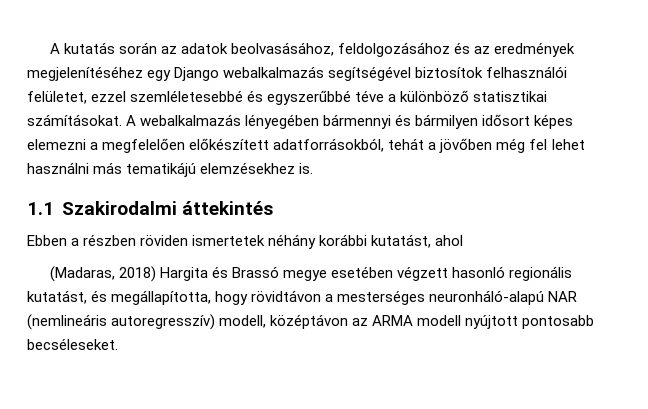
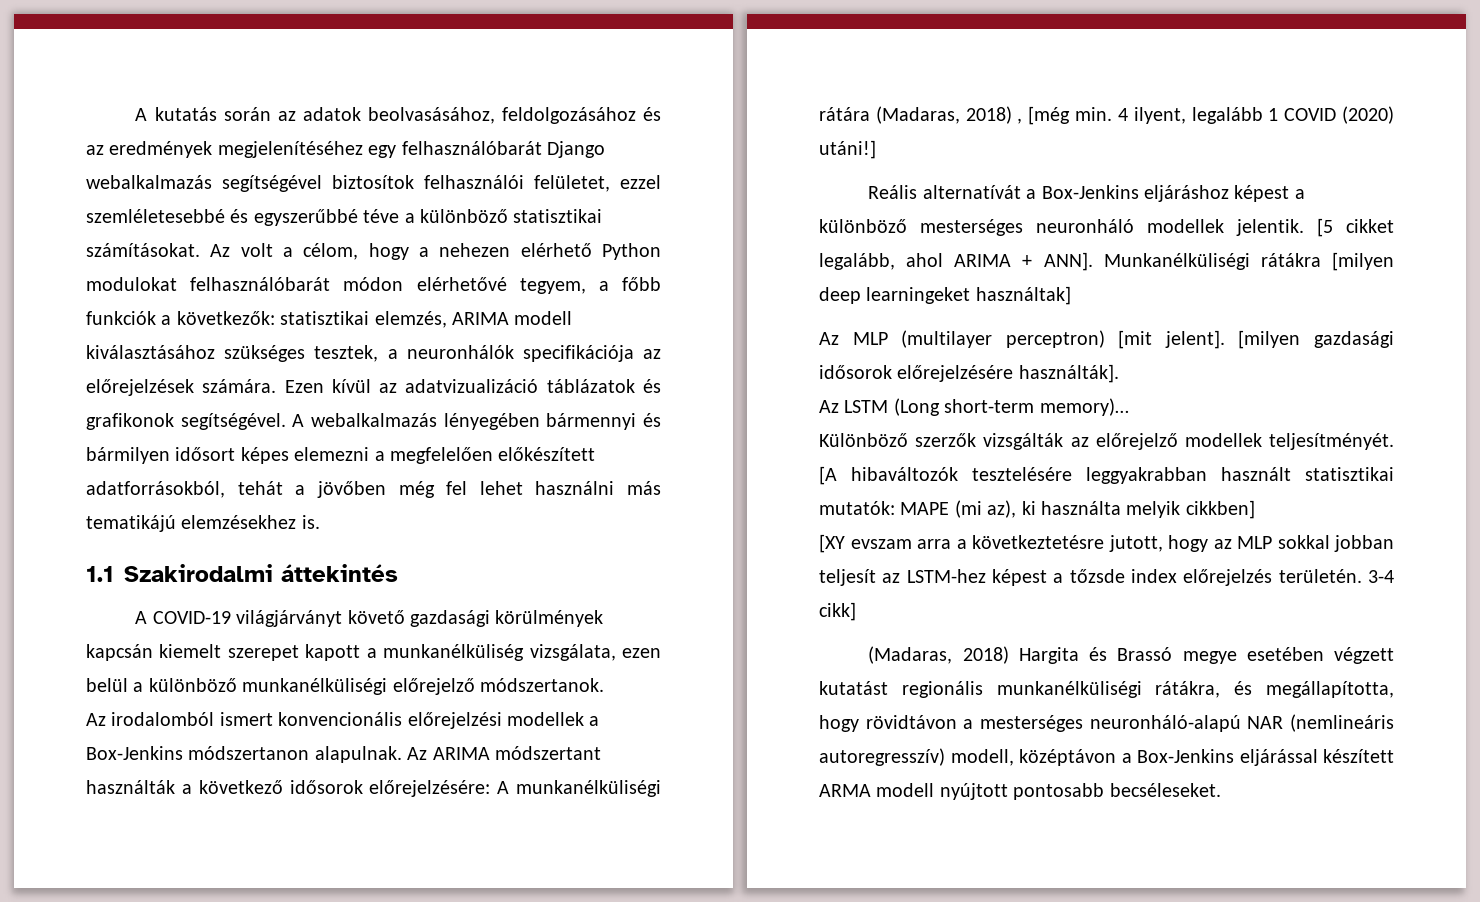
- A kutatás során az adatok beolvasásához, feldolgozásához és az eredmények megjelenítéséhez egy Django webalkalmazás segítségével biztosítok felhasználói felületet, ezzel szemléletesebbé és egyszerűbbé téve a különböző statisztikai számításokat.
+ A kutatás során az adatok beolvasásához, feldolgozásához és az eredmények megjelenítéséhez egy felhasználóbarát Django webalkalmazás segítségével biztosítok felhasználói felületet, ezzel szemléletesebbé és egyszerűbbé téve a különböző statisztikai számításokat.
+ Az volt a célom, hogy a nehezen elérhető Python modulokat felhasználóbarát módon elérhetővé tegyem, a főbb funkciók a következők: statisztikai elemzés, ARIMA modell kiválasztásához szükséges tesztek, a neuronhálók specifikációja az előrejelzések számára. Ezen kívül az adatvizualizáció táblázatok és grafikonok segítségével.
- Ebben a részben röviden ismertetek néhány korábbi kutatást, ahol
+ A COVID-19 világjárványt követő gazdasági körülmények kapcsán kiemelt szerepet kapott a munkanélküliség vizsgálata, ezen belül a különböző munkanélküliségi előrejelző módszertanok.
+ Az irodalomból ismert konvencionális előrejelzési modellek a Box-Jenkins módszertanon alapulnak. Az ARIMA módszertant használták a következő idősorok előrejelzésére: A munkanélküliségi rátára (Madaras, 2018) , [még min. 4 ilyent, legalább 1 COVID (2020) utáni!]
+ Reális alternatívát a Box-Jenkins eljáráshoz képest a különböző mesterséges neuronháló modellek jelentik. [5 cikket legalább, ahol ARIMA + ANN]. Munkanélküliségi rátákra [milyen deep learningeket használtak]
+ Az MLP (multilayer perceptron) [mit jelent]. [milyen gazdasági idősorok előrejelzésére használták].
+ Az LSTM (Long short-term memory)…
+ Különböző szerzők vizsgálták az előrejelző modellek teljesítményét. [A hibaváltozók tesztelésére leggyakrabban használt statisztikai mutatók: MAPE (mi az), ki használta melyik cikkben]
+ [XY evszam arra a következtetésre jutott, hogy az MLP sokkal jobban teljesít az LSTM-hez képest a tőzsde index előrejelzés területén. 3-4 cikk]
- (Madaras, 2018) Hargita és Brassó megye esetében végzett hasonló regionális kutatást, és megállapította, hogy rövidtávon a mesterséges neuronháló-alapú NAR (nemlineáris autoregresszív) modell, középtávon az ARMA modell nyújtott pontosabb becséleseket.
+ (Madaras, 2018) Hargita és Brassó megye esetében végzett kutatást regionális munkanélküliségi rátákra, és megállapította, hogy rövidtávon a mesterséges neuronháló-alapú NAR (nemlineáris autoregresszív) modell, középtávon a Box-Jenkins eljárással készített ARMA modell nyújtott pontosabb becséleseket.

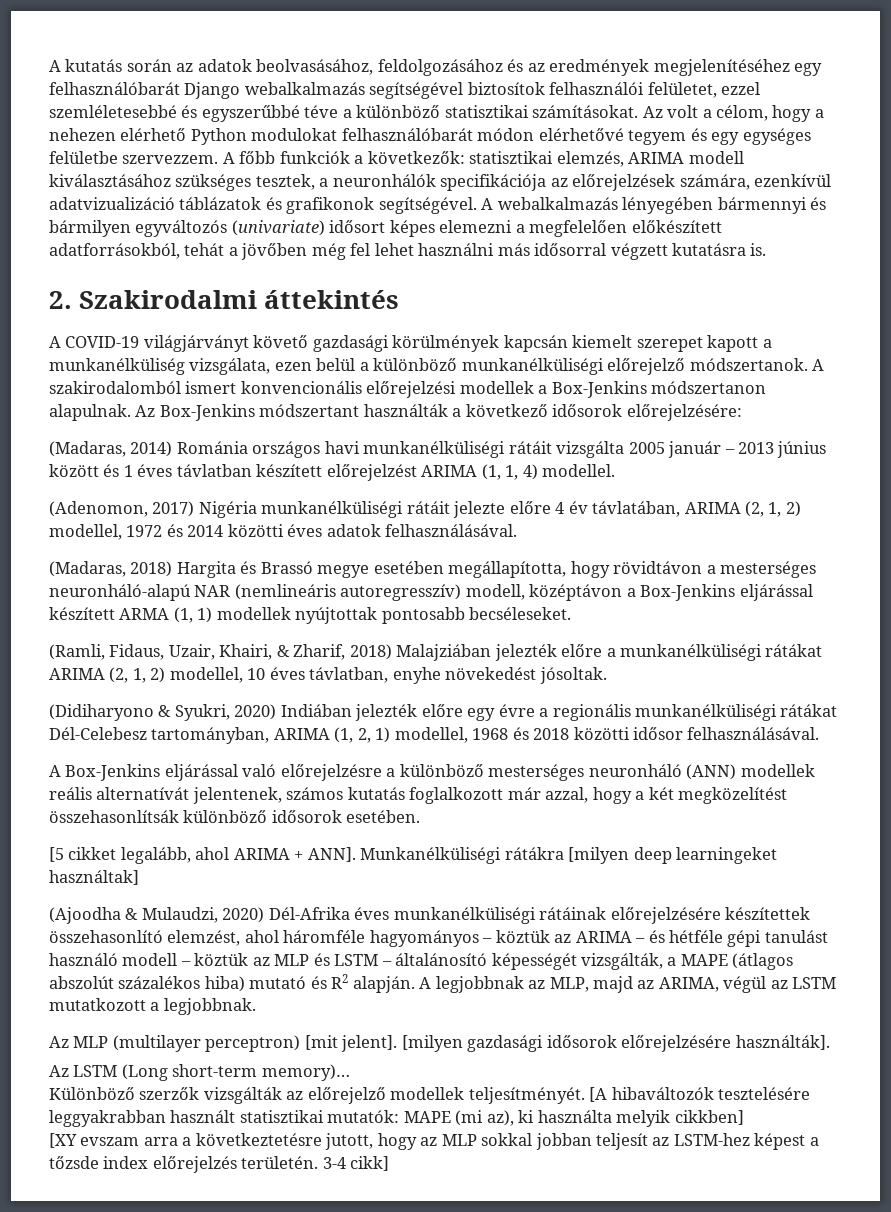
- Az volt a célom, hogy a nehezen elérhető Python modulokat felhasználóbarát módon elérhetővé tegyem, a főbb funkciók a következők: statisztikai elemzés, ARIMA modell kiválasztásához szükséges tesztek, a neuronhálók specifikációja az előrejelzések számára. Ezen kívül az adatvizualizáció táblázatok és grafikonok segítségével.
+ Az volt a célom, hogy a nehezen elérhető Python modulokat felhasználóbarát módon elérhetővé tegyem és egy egységes felületbe szervezzem. A főbb funkciók a következők: statisztikai elemzés, ARIMA modell kiválasztásához szükséges tesztek, a neuronhálók specifikációja az előrejelzések számára, ezenkívül adatvizualizáció táblázatok és grafikonok segítségével.
- A webalkalmazás lényegében bármennyi és bármilyen idősort képes elemezni a megfelelően előkészített adatforrásokból, tehát a jövőben még fel lehet használni más tematikájú elemzésekhez is.
+ A webalkalmazás lényegében bármennyi és bármilyen egyváltozós (univariate) idősort képes elemezni a megfelelően előkészített adatforrásokból, tehát a jövőben még fel lehet használni más idősorral végzett kutatásra is.
- 1.1 Szakirodalmi áttekintés
+ 2. Szakirodalmi áttekintés
- A COVID-19 világjárványt követő gazdasági körülmények kapcsán kiemelt szerepet kapott a munkanélküliség vizsgálata, ezen belül a különböző munkanélküliségi előrejelző módszertanok.
- Az irodalomból ismert konvencionális előrejelzési modellek a Box-Jenkins módszertanon alapulnak.
+ A COVID-19 világjárványt követő gazdasági körülmények kapcsán kiemelt szerepet kapott a munkanélküliség vizsgálata, ezen belül a különböző munkanélküliségi előrejelző módszertanok. A szakirodalomból ismert konvencionális előrejelzési modellek a Box-Jenkins módszertanon alapulnak.
- Az ARIMA módszertant használták a következő idősorok előrejelzésére: A munkanélküliségi rátára (Madaras, 2018) , [még min. 4 ilyent, legalább 1 COVID (2020) utáni!]
- Reális alternatívát a Box-Jenkins eljáráshoz képest a különböző mesterséges neuronháló modellek jelentik. [5 cikket legalább, ahol ARIMA + ANN].
+ Az Box-Jenkins módszertant használták a következő idősorok előrejelzésére:
+ (Madaras, 2014) Románia országos havi munkanélküliségi rátáit vizsgálta 2005 január – 2013 június között és 1 éves távlatban készített előrejelzést ARIMA (1, 1, 4) modellel.
+ (Adenomon, 2017) Nigéria munkanélküliségi rátáit jelezte előre 4 év távlatában, ARIMA (2, 1, 2) modellel, 1972 és 2014 közötti éves adatok felhasználásával.
+ (Madaras, 2018) Hargita és Brassó megye esetében megállapította, hogy rövidtávon a mesterséges neuronháló-alapú NAR (nemlineáris autoregresszív) modell, középtávon a Box-Jenkins eljárással készített ARMA (1, 1) modellek nyújtottak pontosabb becséleseket.
+ (Ramli, Fidaus, Uzair, Khairi, & Zharif, 2018) Malajziában jelezték előre a munkanélküliségi rátákat ARIMA (2, 1, 2) modellel, 10 éves távlatban, enyhe növekedést jósoltak.
+ (Didiharyono & Syukri, 2020) Indiában jelezték előre egy évre a regionális munkanélküliségi rátákat Dél-Celebesz tartományban, ARIMA (1, 2, 1) modellel, 1968 és 2018 közötti idősor felhasználásával.
+ A Box-Jenkins eljárással való előrejelzésre a különböző mesterséges neuronháló (ANN) modellek reális alternatívát jelentenek, számos kutatás foglalkozott már azzal, hogy a két megközelítést összehasonlítsák különböző idősorok esetében.
+ [5 cikket legalább, ahol ARIMA + ANN].
+ (Ajoodha & Mulaudzi, 2020) Dél-Afrika éves munkanélküliségi rátáinak előrejelzésére készítettek összehasonlító elemzést, ahol háromféle hagyományos – köztük az ARIMA – és hétféle gépi tanulást használó modell – köztük az MLP és LSTM – általánosító képességét vizsgálták, a MAPE (átlagos abszolút százalékos hiba) mutató és R2 alapján. A legjobbnak az MLP, majd az ARIMA, végül az LSTM mutatkozott a legjobbnak.
- (Madaras, 2018) Hargita és Brassó megye esetében végzett kutatást regionális munkanélküliségi rátákra, és megállapította, hogy rövidtávon a mesterséges neuronháló-alapú NAR (nemlineáris autoregresszív) modell, középtávon a Box-Jenkins eljárással készített ARMA modell nyújtott pontosabb becséleseket.

